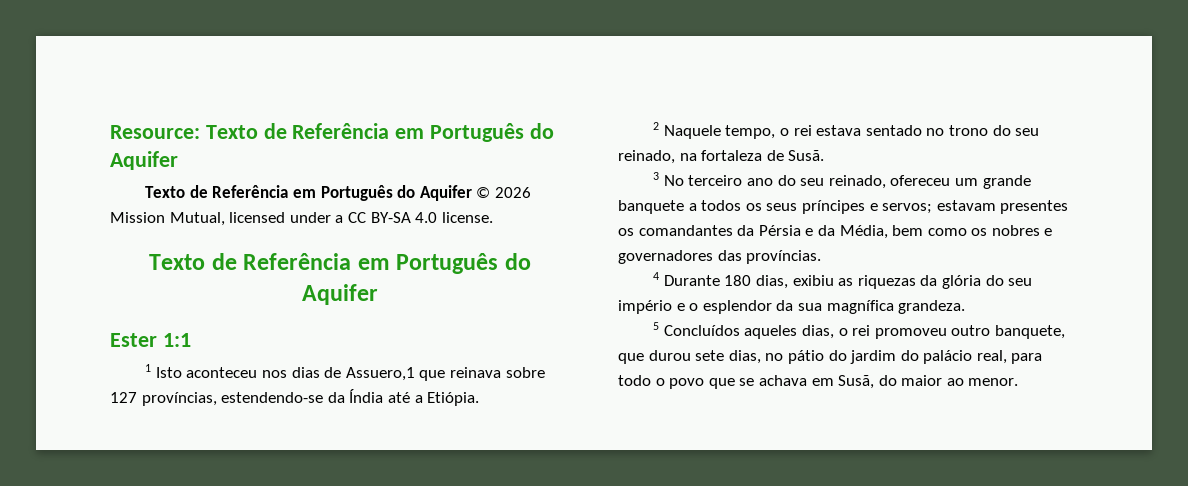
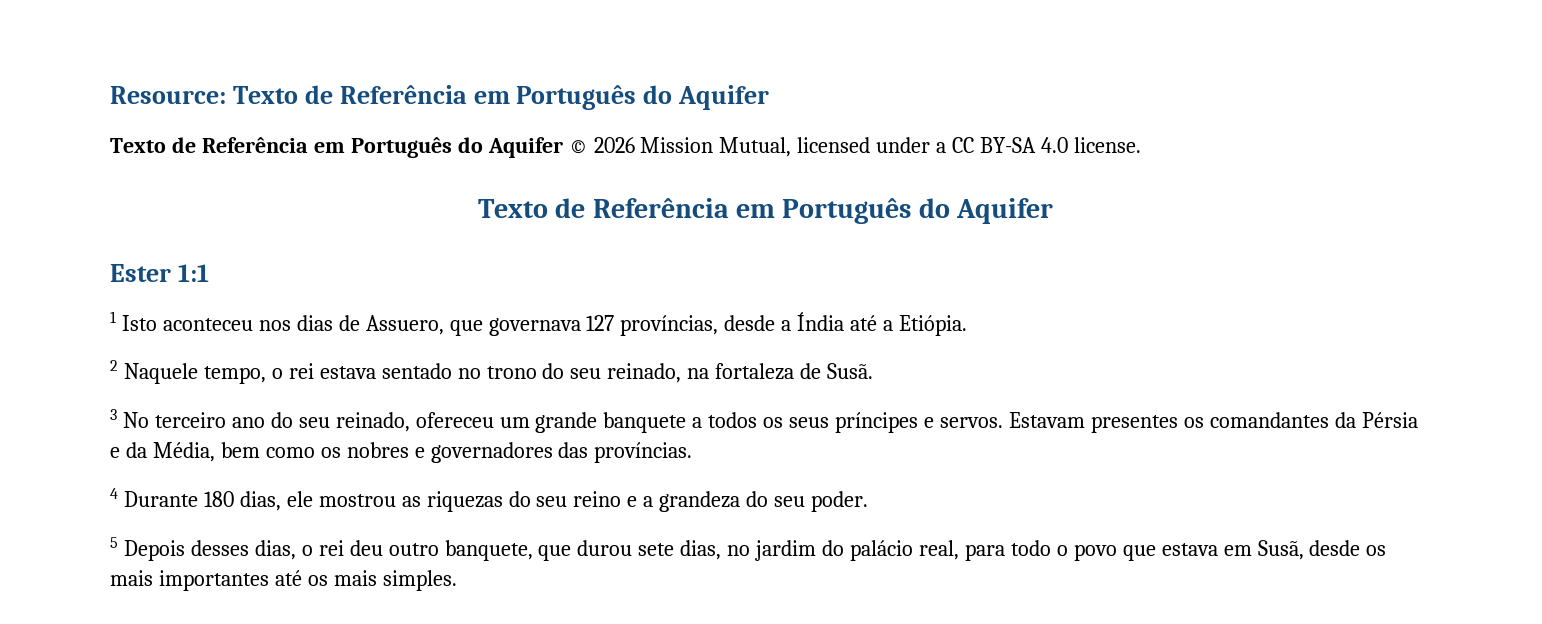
- 1 Isto aconteceu nos dias de Assuero,1 que reinava sobre 127 províncias, estendendo-se da Índia até a Etiópia.
+ 1 Isto aconteceu nos dias de Assuero, que governava 127 províncias, desde a Índia até a Etiópia.
- 3 No terceiro ano do seu reinado, ofereceu um grande banquete a todos os seus príncipes e servos; estavam presentes os comandantes da Pérsia e da Média, bem como os nobres e governadores das províncias.
+ 3 No terceiro ano do seu reinado, ofereceu um grande banquete a todos os seus príncipes e servos. Estavam presentes os comandantes da Pérsia e da Média, bem como os nobres e governadores das províncias.
- 4 Durante 180 dias, exibiu as riquezas da glória do seu império e o esplendor da sua magnífica grandeza.
+ 4 Durante 180 dias, ele mostrou as riquezas do seu reino e a grandeza do seu poder.
- 5 Concluídos aqueles dias, o rei promoveu outro banquete, que durou sete dias, no pátio do jardim do palácio real, para todo o povo que se achava em Susã, do maior ao menor.
+ 5 Depois desses dias, o rei deu outro banquete, que durou sete dias, no jardim do palácio real, para todo o povo que estava em Susã, desde os mais importantes até os mais simples.

